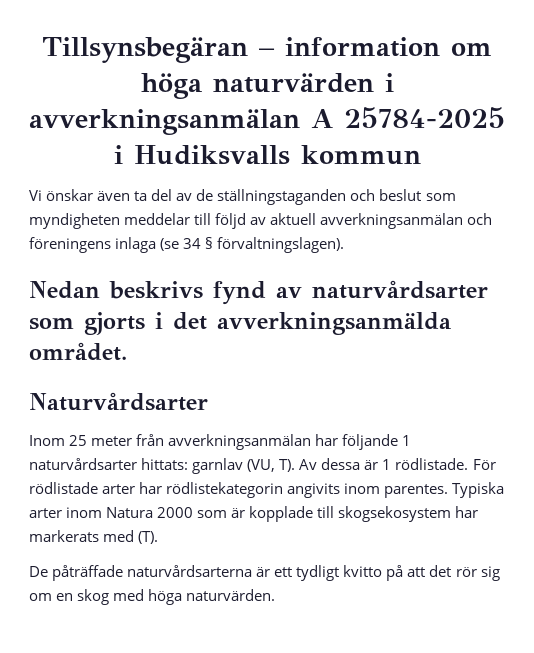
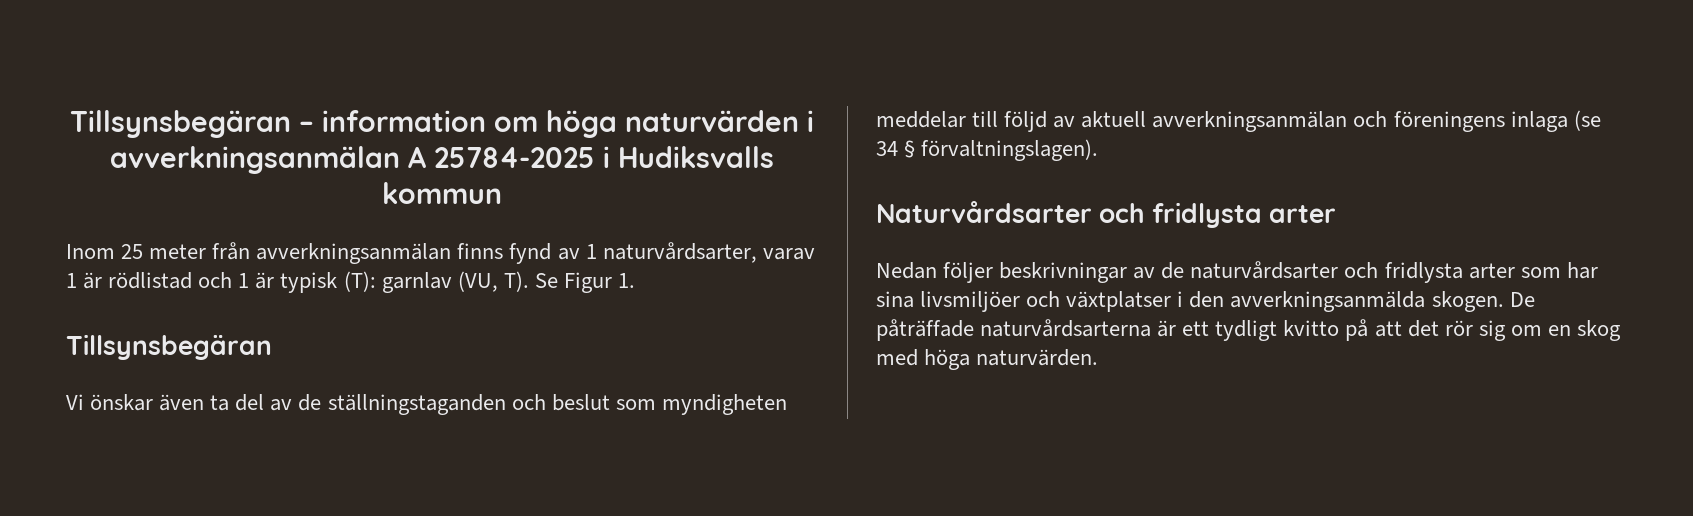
+ Inom 25 meter från avverkningsanmälan finns fynd av 1 naturvårdsarter, varav 1 är rödlistad och 1 är typisk (T): garnlav (VU, T). Se Figur 1.
+ Tillsynsbegäran
- Nedan beskrivs fynd av naturvårdsarter som gjorts i det avverkningsanmälda området.
- Naturvårdsarter
- Inom 25 meter från avverkningsanmälan har följande 1 naturvårdsarter hittats: garnlav (VU, T). Av dessa är 1 rödlistade. För rödlistade arter har rödlistekategorin angivits inom parentes. Typiska arter inom Natura 2000 som är kopplade till skogsekosystem har markerats med (T).
- De påträffade naturvårdsarterna är ett tydligt kvitto på att det rör sig om en skog med höga naturvärden.
+ Naturvårdsarter och fridlysta arter
+ Nedan följer beskrivningar av de naturvårdsarter och fridlysta arter som har sina livsmiljöer och växtplatser i den avverkningsanmälda skogen. De påträffade naturvårdsarterna är ett tydligt kvitto på att det rör sig om en skog med höga naturvärden.

